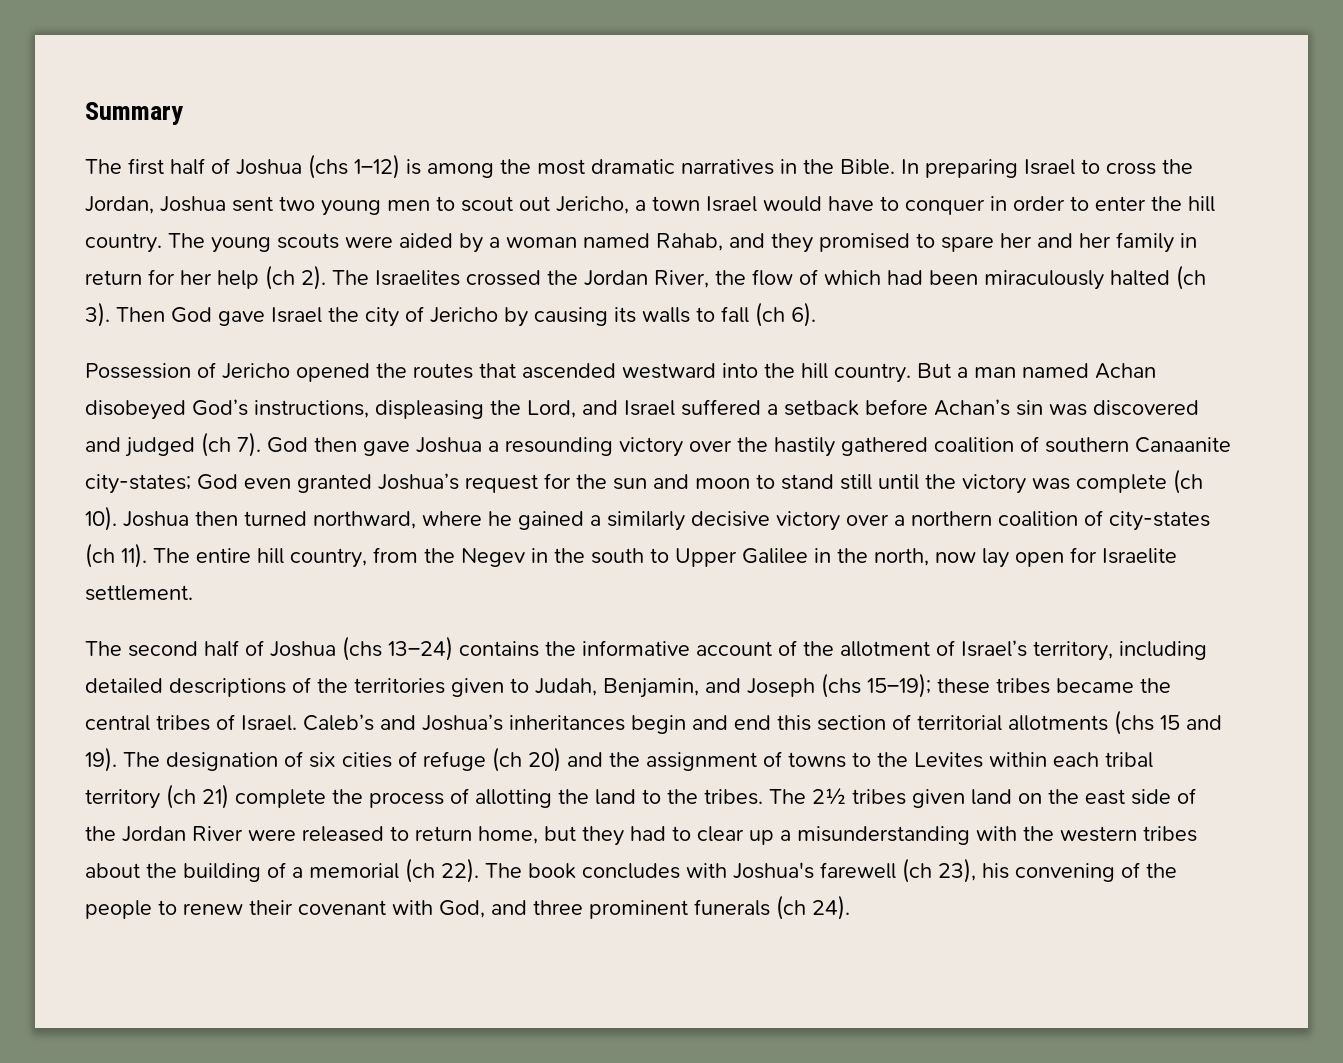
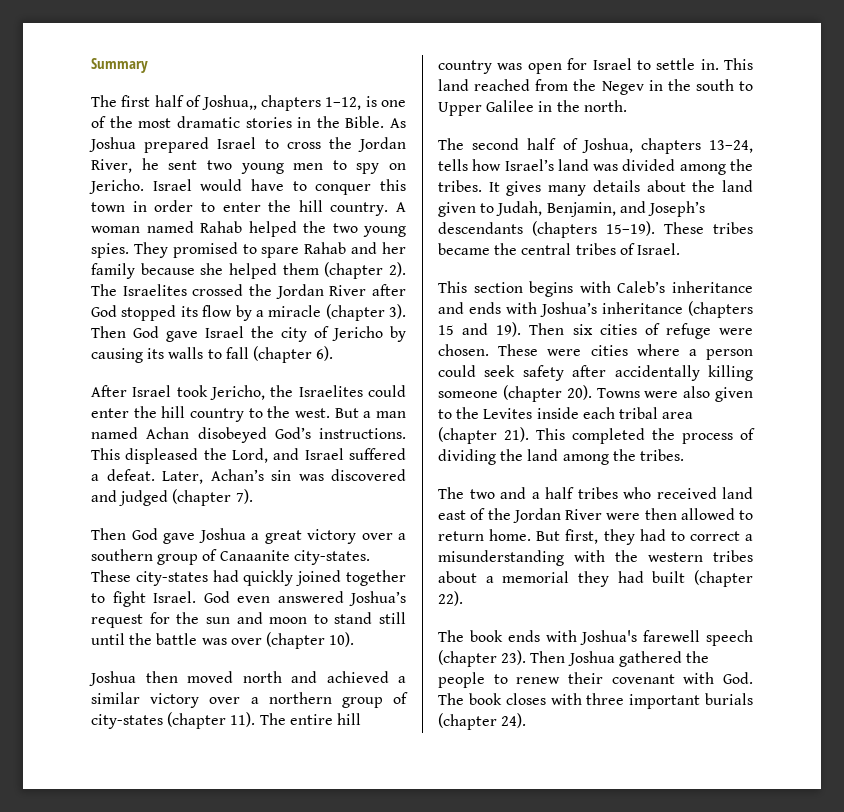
- The first half of Joshua (chs 1–12) is among the most dramatic narratives in the Bible.
+ The first half of Joshua,, chapters 1–12, is one of the most dramatic stories in the Bible.
- In preparing Israel to cross the Jordan, Joshua sent two young men to scout out Jericho, a town Israel would have to conquer in order to enter the hill country.
+ As Joshua prepared Israel to cross the Jordan River, he sent two young men to spy on Jericho. Israel would have to conquer this town in order to enter the hill country.
- The young scouts were aided by a woman named Rahab, and they promised to spare her and her family in return for her help (ch 2).
+ A woman named Rahab helped the two young spies. They promised to spare Rahab and her family because she helped them (chapter 2).
- The Israelites crossed the Jordan River, the flow of which had been miraculously halted (ch 3).
+ The Israelites crossed the Jordan River after God stopped its flow by a miracle (chapter 3).
- Then God gave Israel the city of Jericho by causing its walls to fall (ch 6).
+ Then God gave Israel the city of Jericho by causing its walls to fall (chapter 6).
- Possession of Jericho opened the routes that ascended westward into the hill country.
+ After Israel took Jericho, the Israelites could enter the hill country to the west.
- But a man named Achan disobeyed God’s instructions, displeasing the Lord, and Israel suffered a setback before Achan’s sin was discovered and judged (ch 7). God then gave Joshua a resounding victory over the hastily gathered coalition of southern Canaanite city-states; God even granted Joshua’s request for the sun and moon to stand still until the victory was complete (ch 10). Joshua then turned northward, where he gained a similarly decisive victory over a northern coalition of city-states (ch 11).
+ But a man named Achan disobeyed God’s instructions. This displeased the Lord, and Israel suffered a defeat. Later, Achan’s sin was discovered and judged (chapter 7).
+ Then God gave Joshua a great victory over a southern group of Canaanite city-states. These city-states had quickly joined together to fight Israel. God even answered Joshua’s request for the sun and moon to stand still until the battle was over (chapter 10).
+ Joshua then moved north and achieved a similar victory over a northern group of city-states (chapter 11).
- The entire hill country, from the Negev in the south to Upper Galilee in the north, now lay open for Israelite settlement.
- The second half of Joshua (chs 13–24) contains the informative account of the allotment of Israel’s territory, including detailed descriptions of the territories given to Judah, Benjamin, and Joseph (chs 15–19); these tribes became the central tribes of Israel. Caleb’s and Joshua’s inheritances begin and end this section of territorial allotments (chs 15 and 19). The designation of six cities of refuge (ch 20) and the assignment of towns to the Levites within each tribal territory (ch 21) complete the process of allotting the land to the tribes. The 2½ tribes given land on the east side of the Jordan River were released to return home, but they had to clear up a misunderstanding with the western tribes about the building of a memorial (ch 22). The book concludes with Joshua's farewell (ch 23), his convening of the people to renew their covenant with God, and three prominent funerals (ch 24).
+ The entire hill country was open for Israel to settle in. This land reached from the Negev in the south to Upper Galilee in the north.
+ The second half of Joshua, chapters 13–24, tells how Israel’s land was divided among the tribes. It gives many details about the land given to Judah, Benjamin, and Joseph’s descendants (chapters 15–19). These tribes became the central tribes of Israel.
+ This section begins with Caleb’s inheritance and ends with Joshua’s inheritance (chapters 15 and 19). Then six cities of refuge were chosen. These were cities where a person could seek safety after accidentally killing someone (chapter 20). Towns were also given to the Levites inside each tribal area (chapter 21). This completed the process of dividing the land among the tribes.
+ The two and a half tribes who received land east of the Jordan River were then allowed to return home. But first, they had to correct a misunderstanding with the western tribes about a memorial they had built (chapter 22).
+ The book ends with Joshua's farewell speech (chapter 23). Then Joshua gathered the people to renew their covenant with God. The book closes with three important burials (chapter 24).

